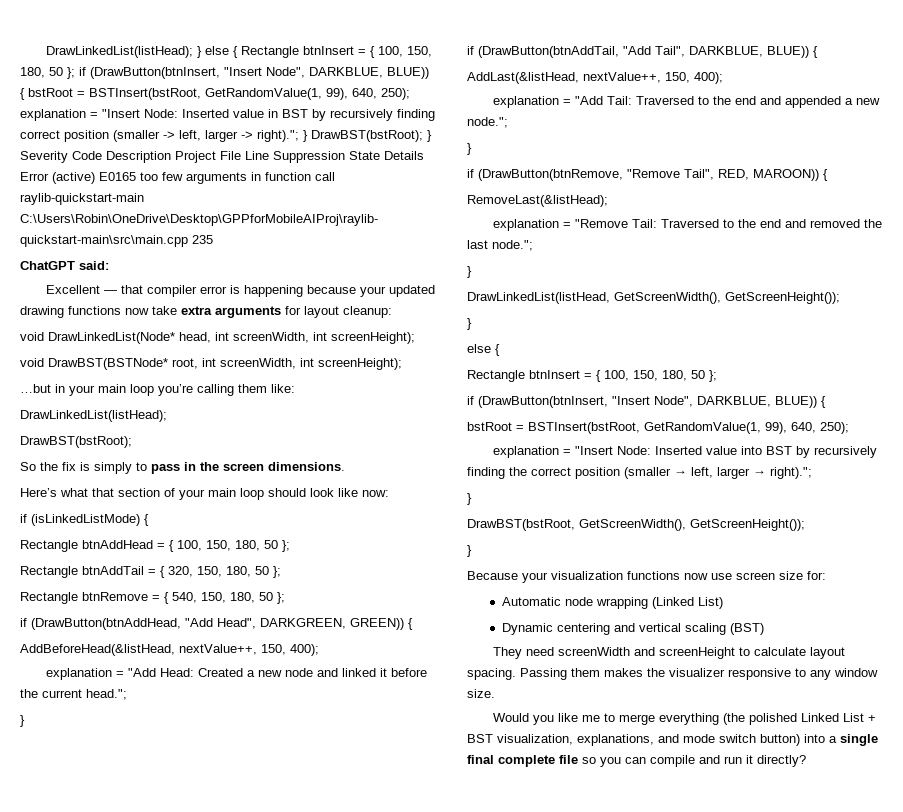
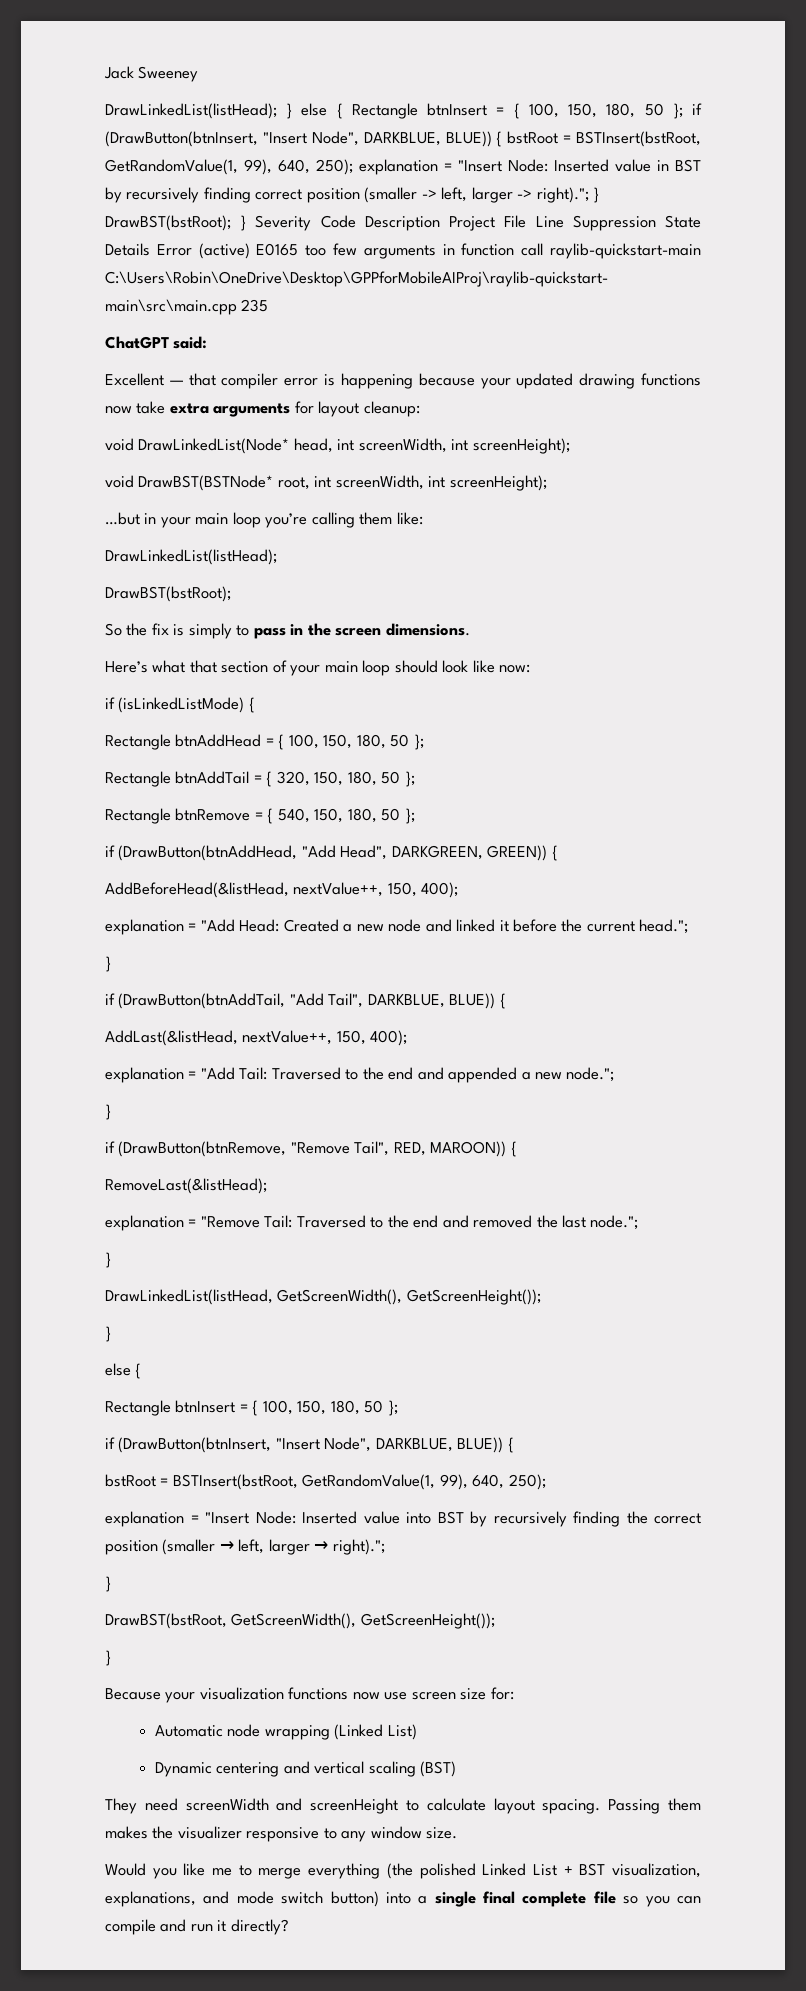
+ Jack Sweeney

